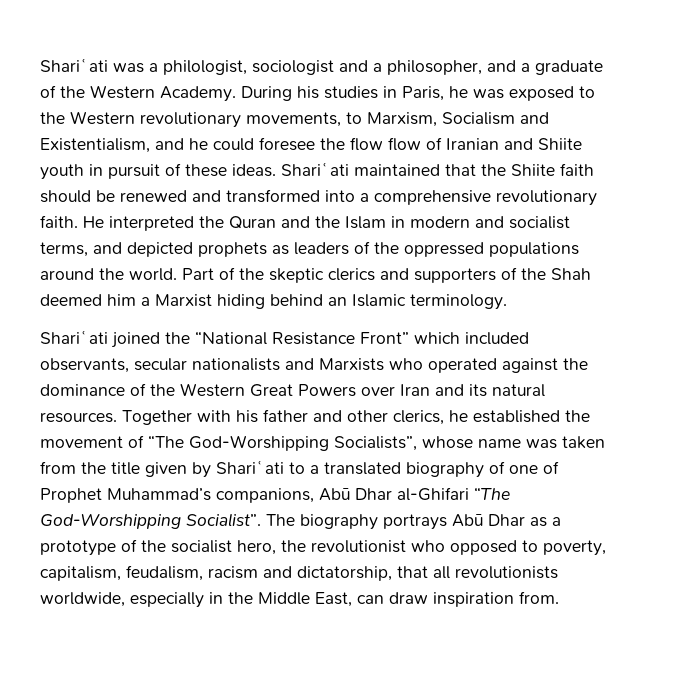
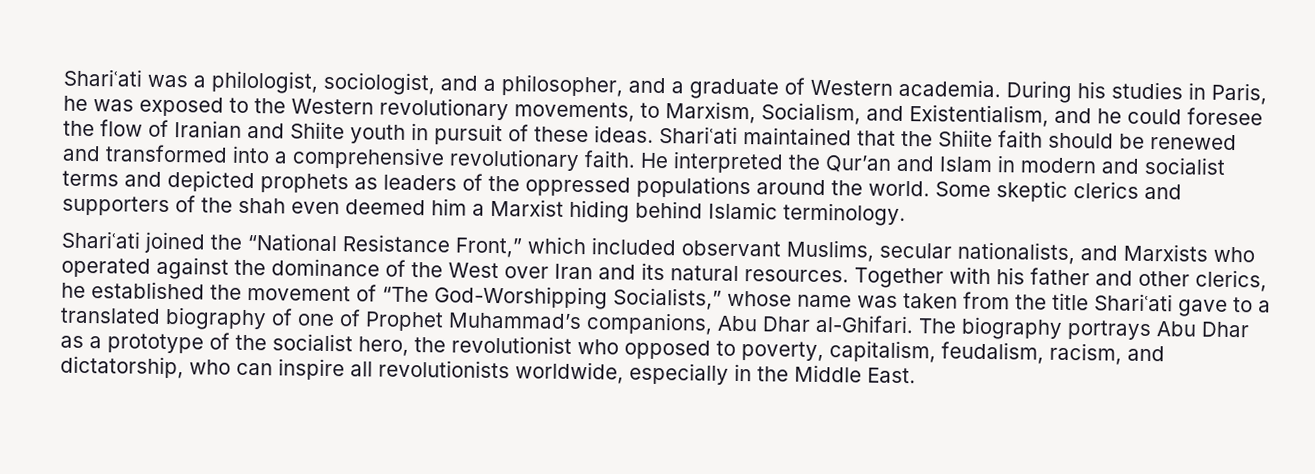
- Shariʿati was a philologist, sociologist and a philosopher, and a graduate of the Western Academy.
+ Shariʿati was a philologist, sociologist, and a philosopher, and a graduate of Western academia.
- During his studies in Paris, he was exposed to the Western revolutionary movements, to Marxism, Socialism and Existentialism, and he could foresee the flow flow of Iranian and Shiite youth in pursuit of these ideas.
+ During his studies in Paris, he was exposed to the Western revolutionary movements, to Marxism, Socialism, and Existentialism, and he could foresee the flow of Iranian and Shiite youth in pursuit of these ideas.
- He interpreted the Quran and the Islam in modern and socialist terms, and depicted prophets as leaders of the oppressed populations around the world.
+ He interpreted the Qur’an and Islam in modern and socialist terms and depicted prophets as leaders of the oppressed populations around the world.
- Part of the skeptic clerics and supporters of the Shah deemed him a Marxist hiding behind an Islamic terminology.
+ Some skeptic clerics and supporters of the shah even deemed him a Marxist hiding behind Islamic terminology.
- Shariʿati joined the “National Resistance Front” which included observants, secular nationalists and Marxists who operated against the dominance of the Western Great Powers over Iran and its natural resources.
+ Shariʿati joined the “National Resistance Front,” which included observant Muslims, secular nationalists, and Marxists who operated against the dominance of the West over Iran and its natural resources.
- Together with his father and other clerics, he established the movement of “The God-Worshipping Socialists”, whose name was taken from the title given by Shariʿati to a translated biography of one of Prophet Muhammad’s companions, Abū Dhar al-Ghifari “The God-Worshipping Socialist”.
+ Together with his father and other clerics, he established the movement of “The God-Worshipping Socialists,” whose name was taken from the title Shariʿati gave to a translated biography of one of Prophet Muhammad’s companions, Abu Dhar al-Ghifari.
- The biography portrays Abū Dhar as a prototype of the socialist hero, the revolutionist who opposed to poverty, capitalism, feudalism, racism and dictatorship, that all revolutionists worldwide, especially in the Middle East, can draw inspiration from.
+ The biography portrays Abu Dhar as a prototype of the socialist hero, the revolutionist who opposed to poverty, capitalism, feudalism, racism, and dictatorship, who can inspire all revolutionists worldwide, especially in the Middle East.

